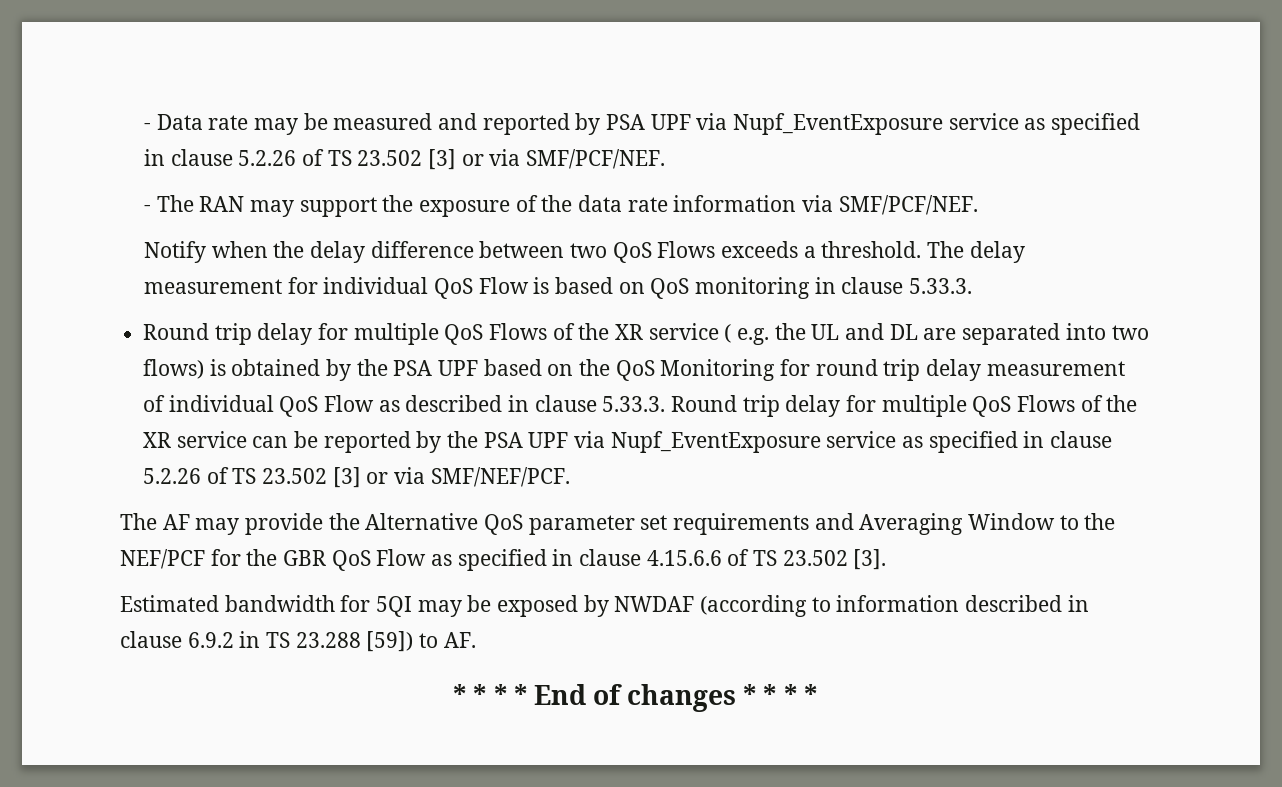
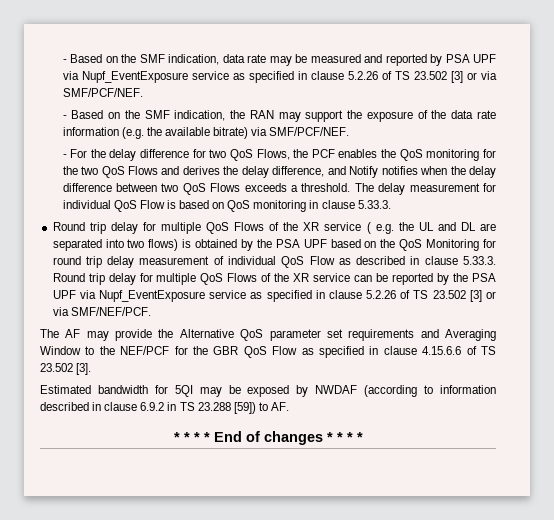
- - Data rate may be measured and reported by PSA UPF via Nupf_EventExposure service as specified in clause 5.2.26 of TS 23.502 [3] or via SMF/PCF/NEF.
+ - Based on the SMF indication, data rate may be measured and reported by PSA UPF via Nupf_EventExposure service as specified in clause 5.2.26 of TS 23.502 [3] or via SMF/PCF/NEF.
- - The RAN may support the exposure of the data rate information via SMF/PCF/NEF.
- Notify when the delay difference between two QoS Flows exceeds a threshold.
+ - Based on the SMF indication, the RAN may support the exposure of the data rate information (e.g. the available bitrate) via SMF/PCF/NEF.
+ - For the delay difference for two QoS Flows, the PCF enables the QoS monitoring for the two QoS Flows and derives the delay difference, and Notify notifies when the delay difference between two QoS Flows exceeds a threshold.

